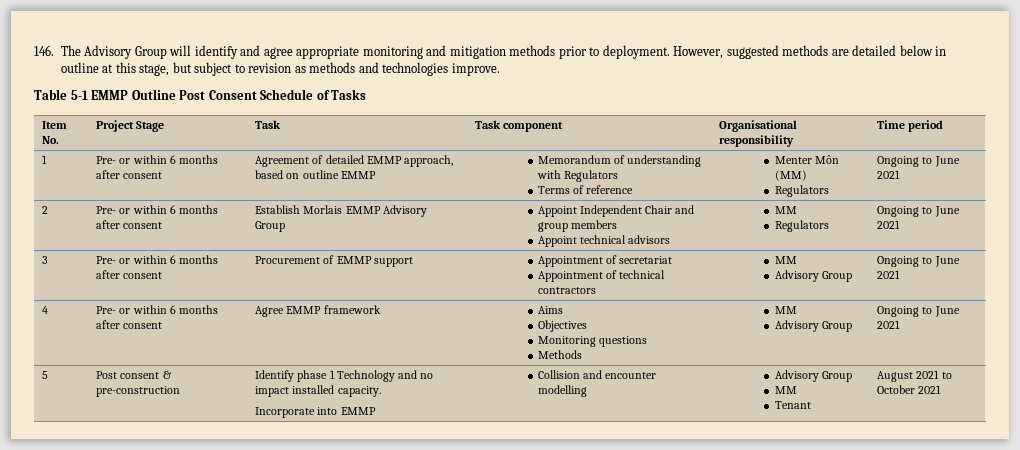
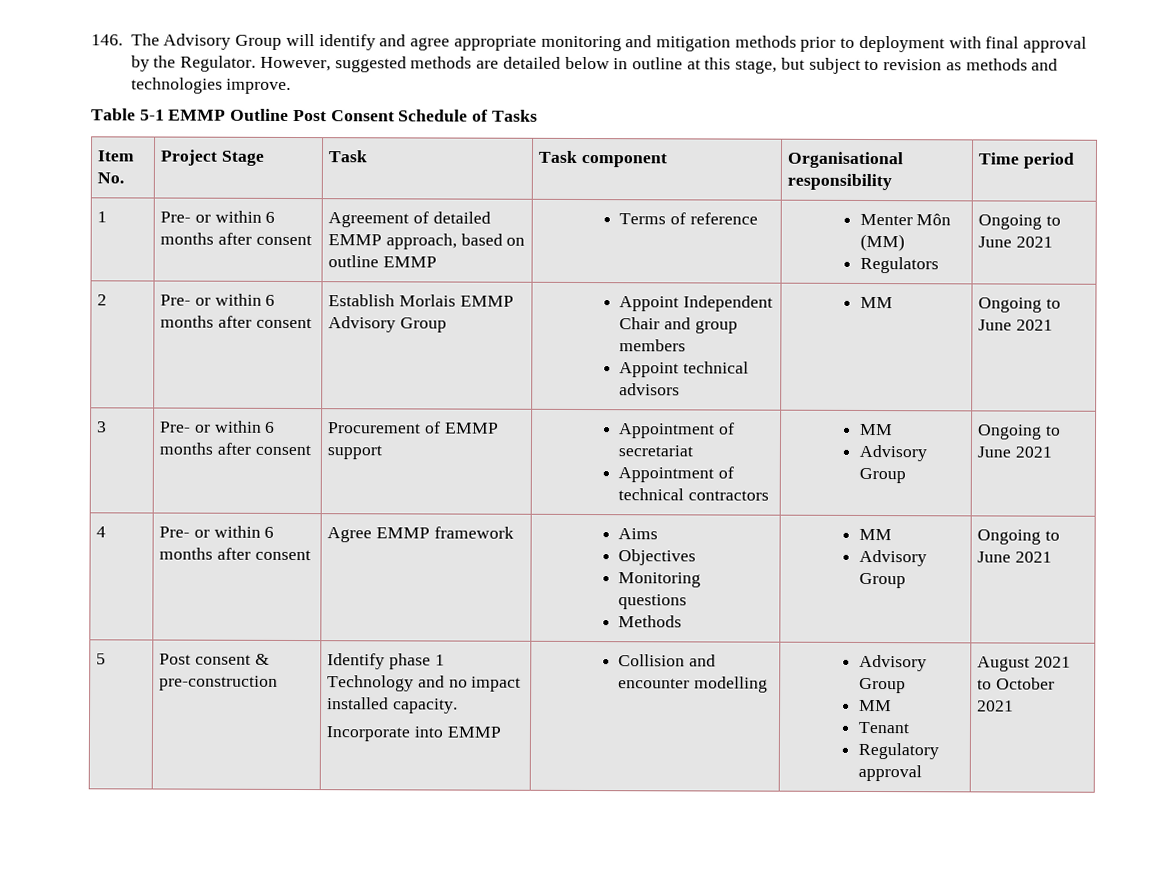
- 146. The Advisory Group will identify and agree appropriate monitoring and mitigation methods prior to deployment.
+ 146. The Advisory Group will identify and agree appropriate monitoring and mitigation methods prior to deployment with final approval by the Regulator.
- 1 | Pre- or within 6 months after consent | Agreement of detailed EMMP approach, based on outline EMMP | Memorandum of understanding with Regulators
- Terms of reference | Menter Môn (MM)
+ 1 | Pre- or within 6 months after consent | Agreement of detailed EMMP approach, based on outline EMMP | Terms of reference | Menter Môn (MM)
  2 | Pre- or within 6 months after consent | Establish Morlais EMMP Advisory Group | Appoint Independent Chair and group members
- Appoint technical advisors | MM
- Regulators | Ongoing to June 2021
+ Appoint technical advisors | MM | Ongoing to June 2021
  5 | Post consent & pre-construction | Identify phase 1 Technology and no impact installed capacity.
  Incorporate into EMMP | Collision and encounter modelling | Advisory Group
  MM
- Tenant | August 2021 to October 2021
+ Tenant
+ Regulatory approval | August 2021 to October 2021

